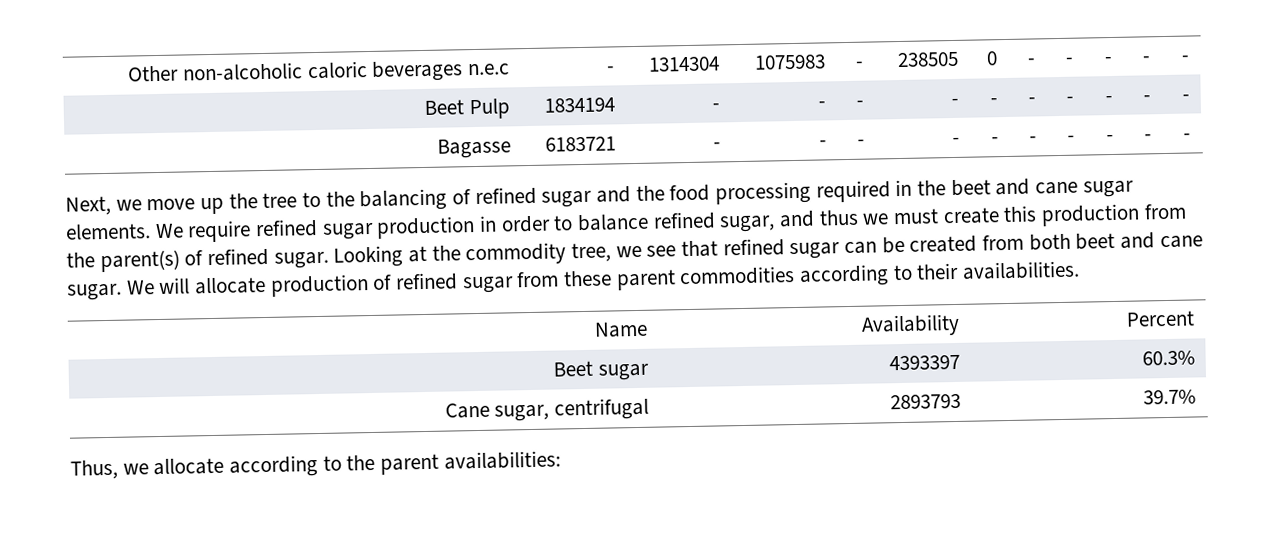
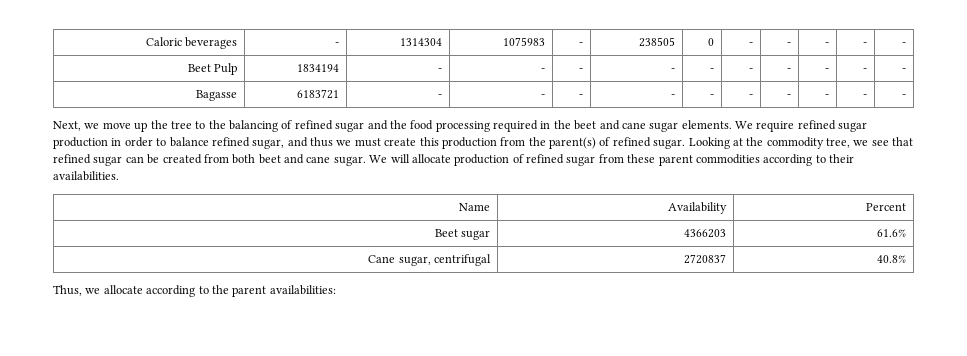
- Other non-alcoholic caloric beverages n.e.c | - | 1314304 | 1075983 | - | 238505 | 0 | - | - | - | - | -
+ Caloric beverages | - | 1314304 | 1075983 | - | 238505 | 0 | - | - | - | - | -
- Beet sugar | 4393397 | 60.3%
+ Beet sugar | 4366203 | 61.6%
- Cane sugar, centrifugal | 2893793 | 39.7%
+ Cane sugar, centrifugal | 2720837 | 40.8%

